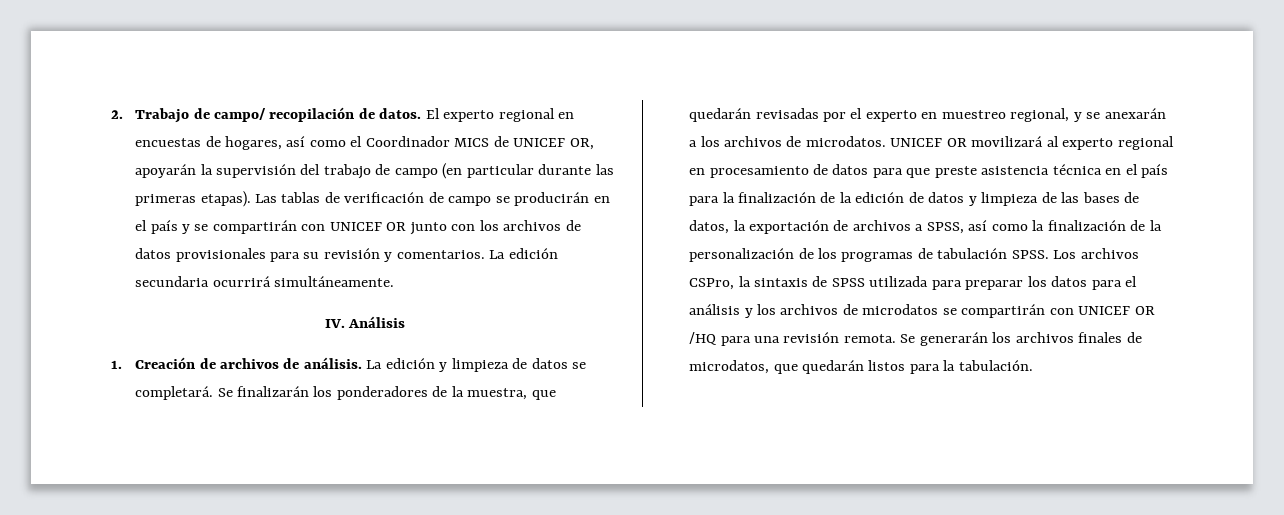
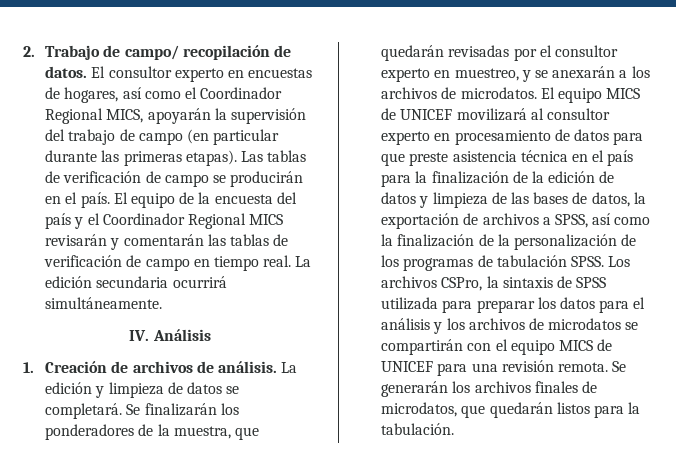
- El experto regional en encuestas de hogares, así como el Coordinador MICS de UNICEF OR, apoyarán la supervisión del trabajo de campo (en particular durante las primeras etapas).
+ El consultor experto en encuestas de hogares, así como el Coordinador Regional MICS, apoyarán la supervisión del trabajo de campo (en particular durante las primeras etapas).
- Las tablas de verificación de campo se producirán en el país y se compartirán con UNICEF OR junto con los archivos de datos provisionales para su revisión y comentarios.
+ Las tablas de verificación de campo se producirán en el país. El equipo de la encuesta del país y el Coordinador Regional MICS revisarán y comentarán las tablas de verificación de campo en tiempo real.
- Se finalizarán los ponderadores de la muestra, que quedarán revisadas por el experto en muestreo regional, y se anexarán a los archivos de microdatos.
+ Se finalizarán los ponderadores de la muestra, que quedarán revisadas por el consultor experto en muestreo, y se anexarán a los archivos de microdatos.
- UNICEF OR movilizará al experto regional en procesamiento de datos para que preste asistencia técnica en el país para la finalización de la edición de datos y limpieza de las bases de datos, la exportación de archivos a SPSS, así como la finalización de la personalización de los programas de tabulación SPSS.
+ El equipo MICS de UNICEF movilizará al consultor experto en procesamiento de datos para que preste asistencia técnica en el país para la finalización de la edición de datos y limpieza de las bases de datos, la exportación de archivos a SPSS, así como la finalización de la personalización de los programas de tabulación SPSS.
- Los archivos CSPro, la sintaxis de SPSS utilizada para preparar los datos para el análisis y los archivos de microdatos se compartirán con UNICEF OR /HQ para una revisión remota.
+ Los archivos CSPro, la sintaxis de SPSS utilizada para preparar los datos para el análisis y los archivos de microdatos se compartirán con el equipo MICS de UNICEF para una revisión remota.

